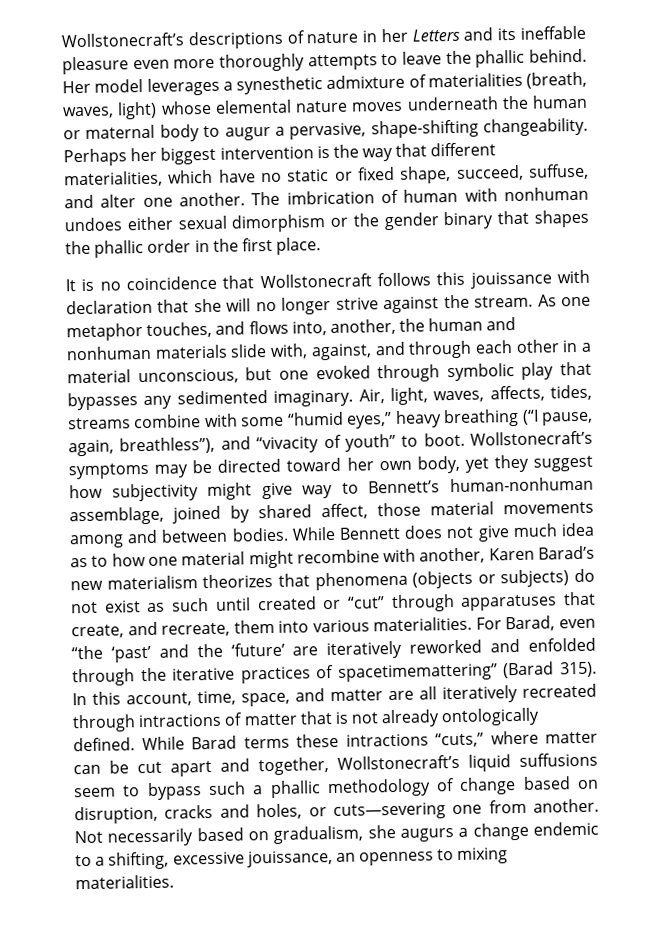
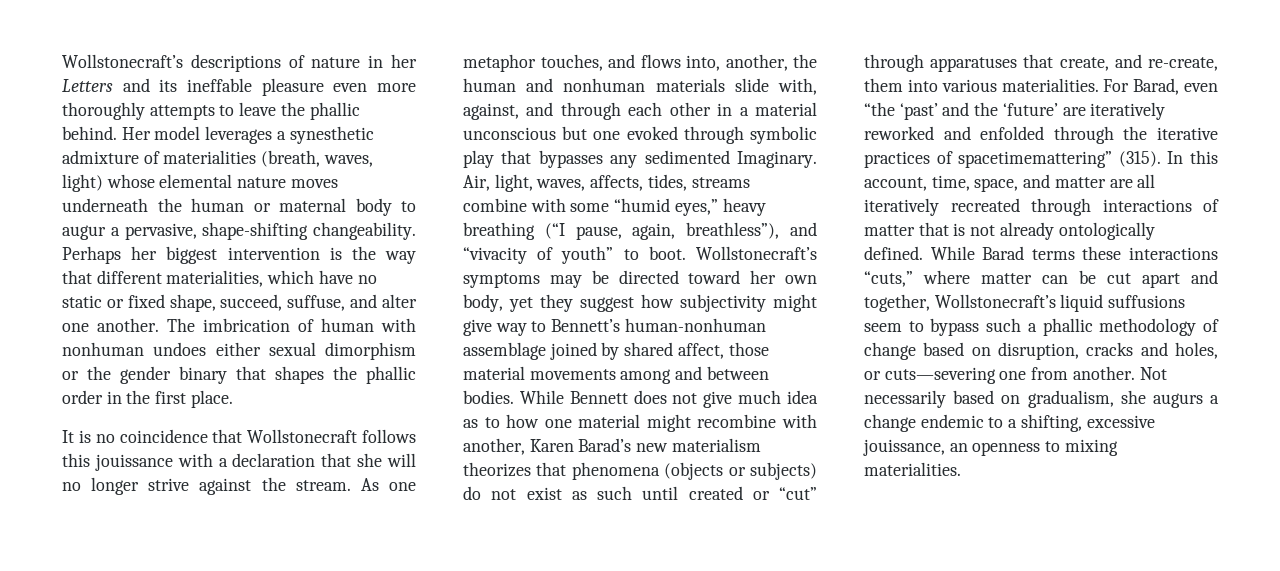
- It is no coincidence that Wollstonecraft follows this jouissance with declaration that she will no longer strive against the stream.
+ It is no coincidence that Wollstonecraft follows this jouissance with a declaration that she will no longer strive against the stream.
- As one metaphor touches, and flows into, another, the human and nonhuman materials slide with, against, and through each other in a material unconscious, but one evoked through symbolic play that bypasses any sedimented imaginary.
+ As one metaphor touches, and flows into, another, the human and nonhuman materials slide with, against, and through each other in a material unconscious but one evoked through symbolic play that bypasses any sedimented Imaginary.
- Wollstonecraft’s symptoms may be directed toward her own body, yet they suggest how subjectivity might give way to Bennett’s human-nonhuman assemblage, joined by shared affect, those material movements among and between bodies.
+ Wollstonecraft’s symptoms may be directed toward her own body, yet they suggest how subjectivity might give way to Bennett’s human-nonhuman assemblage joined by shared affect, those material movements among and between bodies.
- While Bennett does not give much idea as to how one material might recombine with another, Karen Barad’s new materialism theorizes that phenomena (objects or subjects) do not exist as such until created or “cut” through apparatuses that create, and recreate, them into various materialities.
+ While Bennett does not give much idea as to how one material might recombine with another, Karen Barad’s new materialism theorizes that phenomena (objects or subjects) do not exist as such until created or “cut” through apparatuses that create, and re-create, them into various materialities.
- For Barad, even “the ‘past’ and the ‘future’ are iteratively reworked and enfolded through the iterative practices of spacetimemattering” (Barad 315).
+ For Barad, even “the ‘past’ and the ‘future’ are iteratively reworked and enfolded through the iterative practices of spacetimemattering” (315).
- In this account, time, space, and matter are all iteratively recreated through intractions of matter that is not already ontologically defined.
+ In this account, time, space, and matter are all iteratively recreated through interactions of matter that is not already ontologically defined.
- While Barad terms these intractions “cuts,” where matter can be cut apart and together, Wollstonecraft’s liquid suffusions seem to bypass such a phallic methodology of change based on disruption, cracks and holes, or cuts—severing one from another.
+ While Barad terms these interactions “cuts,” where matter can be cut apart and together, Wollstonecraft’s liquid suffusions seem to bypass such a phallic methodology of change based on disruption, cracks and holes, or cuts—severing one from another.

